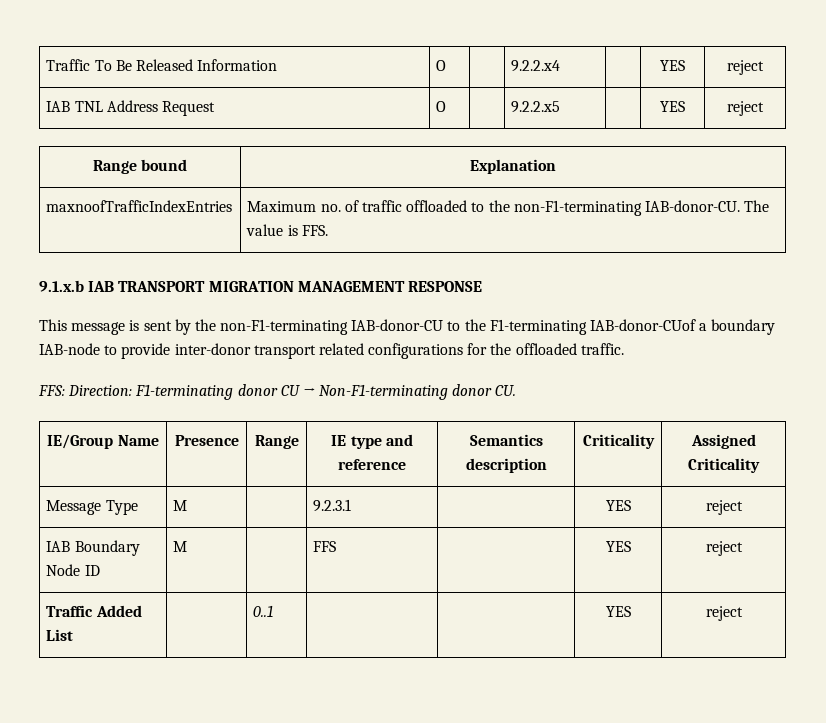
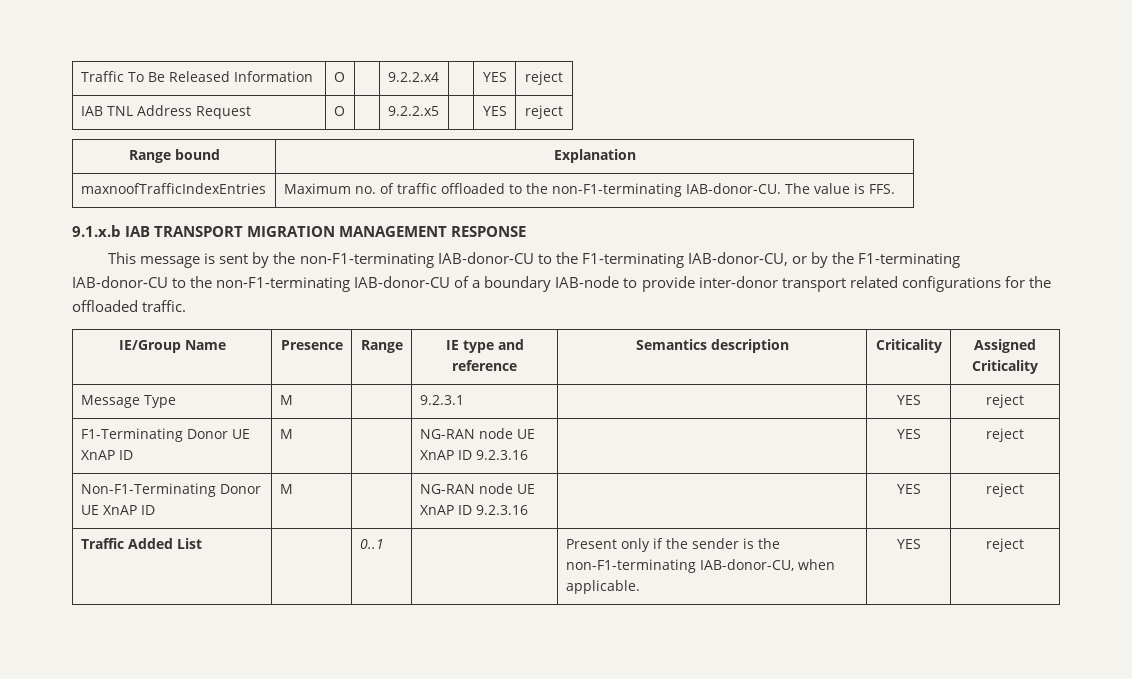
- This message is sent by the non-F1-terminating IAB-donor-CU to the F1-terminating IAB-donor-CUof a boundary IAB-node to provide inter-donor transport related configurations for the offloaded traffic.
+ This message is sent by the non-F1-terminating IAB-donor-CU to the F1-terminating IAB-donor-CU, or by the F1-terminating IAB-donor-CU to the non-F1-terminating IAB-donor-CU of a boundary IAB-node to provide inter-donor transport related configurations for the offloaded traffic.
- FFS: Direction: F1-terminating donor CU → Non-F1-terminating donor CU.
- IAB Boundary Node ID | M | | FFS | | YES | reject
+ F1-Terminating Donor UE XnAP ID | M | | NG-RAN node UE XnAP ID 9.2.3.16 | | YES | reject
+ Non-F1-Terminating Donor UE XnAP ID | M | | NG-RAN node UE XnAP ID 9.2.3.16 | | YES | reject
- Traffic Added List | | 0..1 | | | YES | reject
+ Traffic Added List | | 0..1 | | Present only if the sender is the non-F1-terminating IAB-donor-CU, when applicable. | YES | reject

